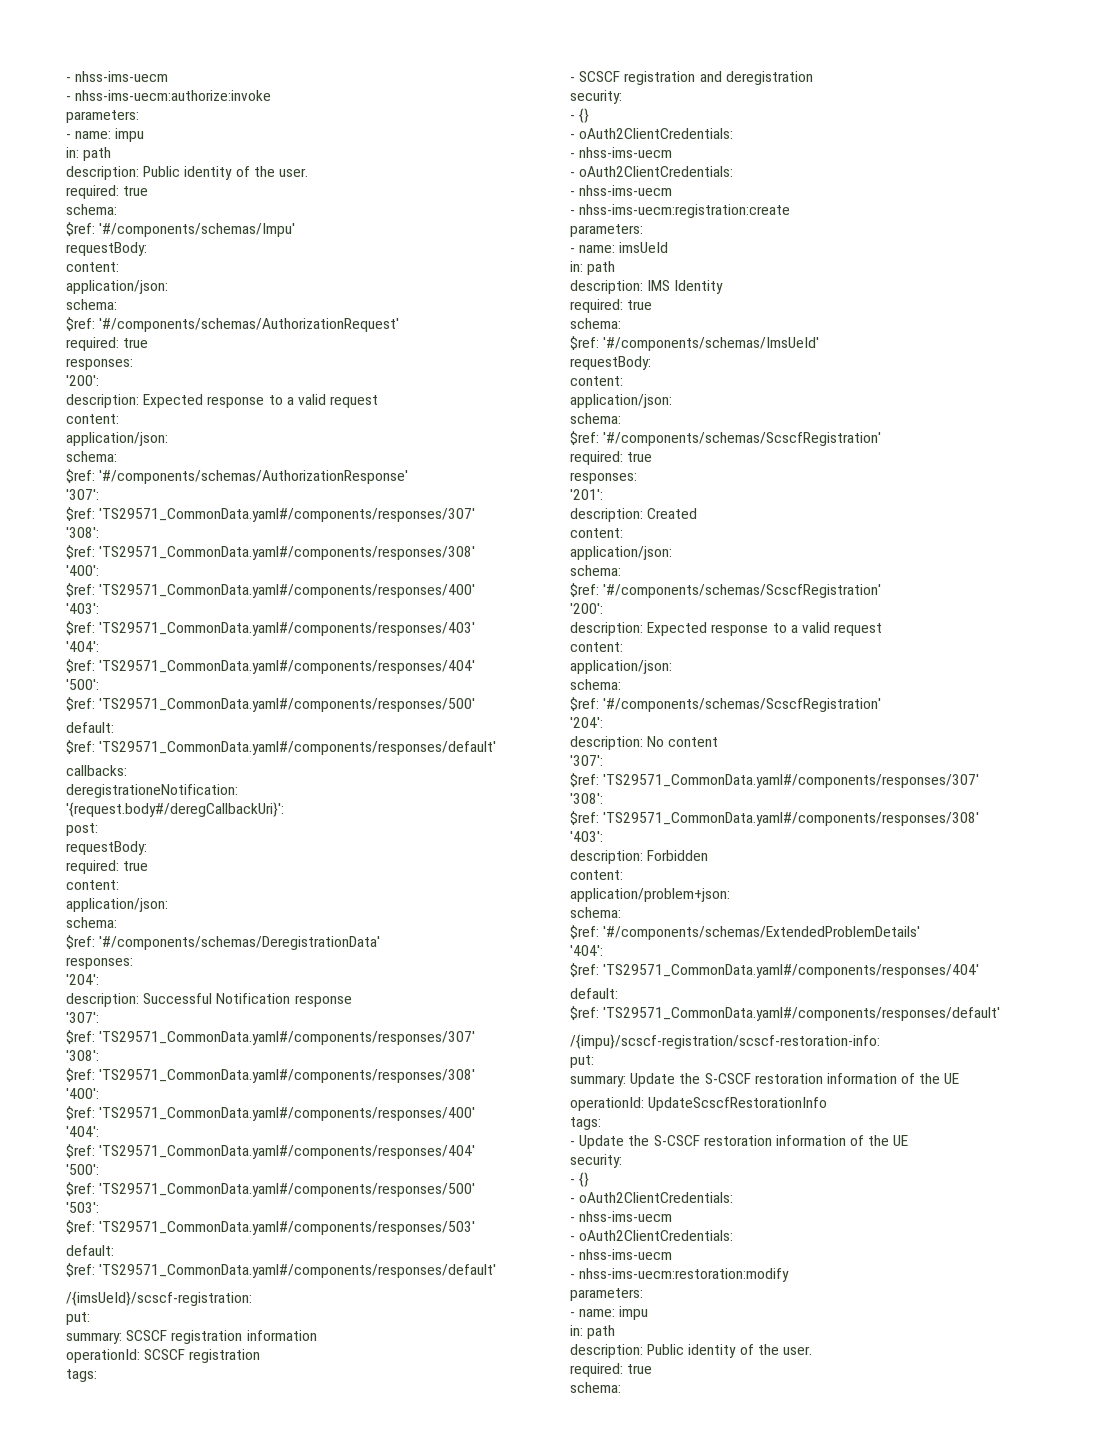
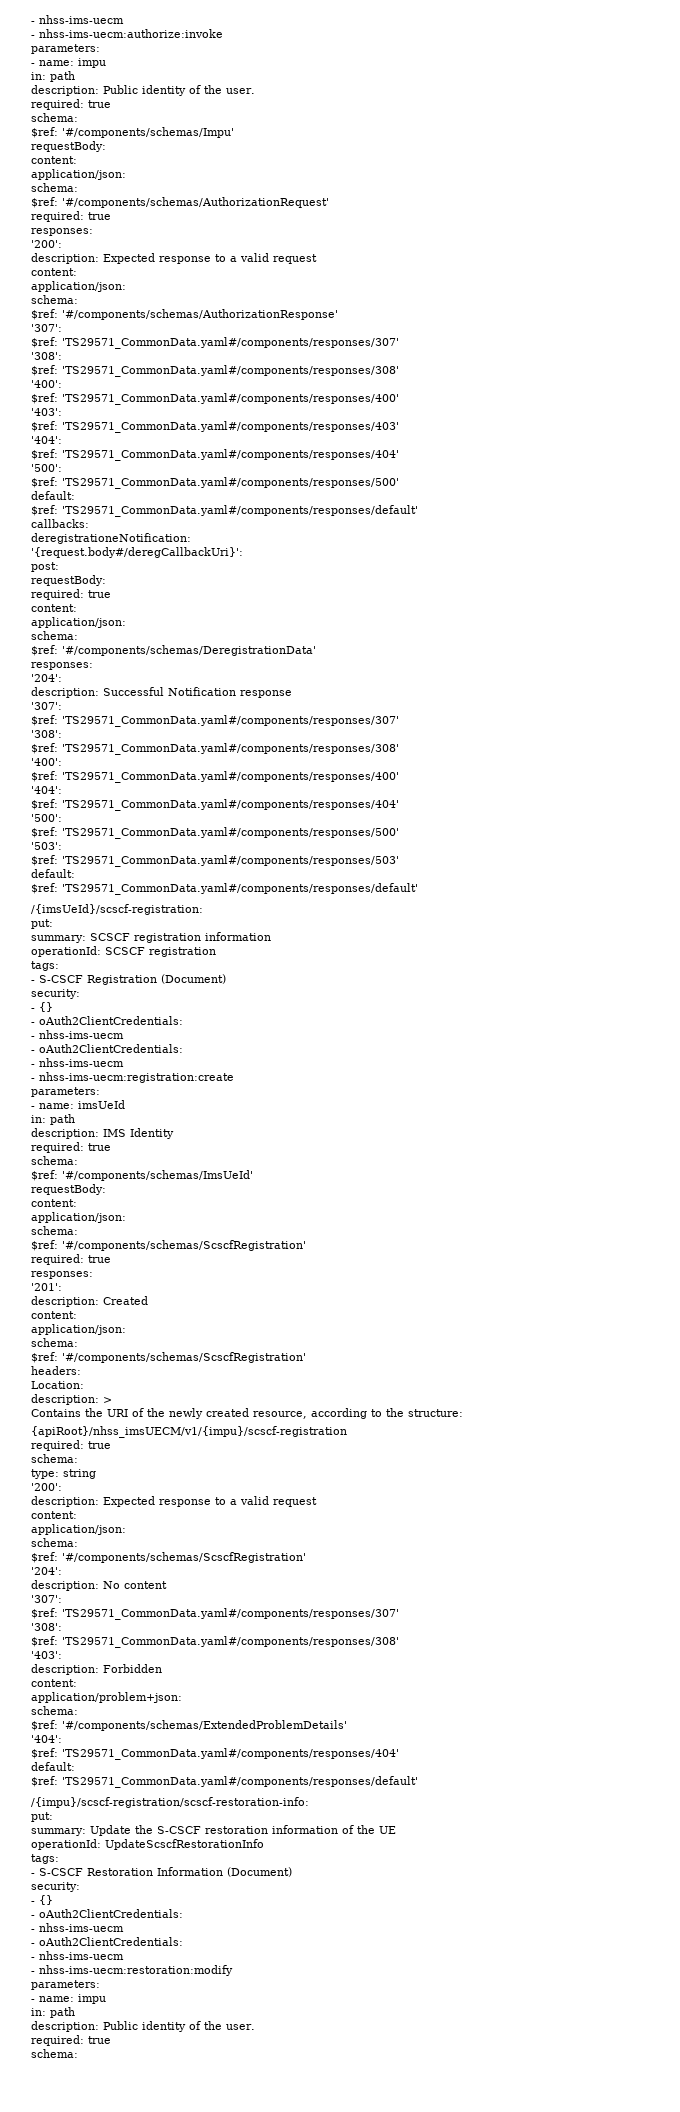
- - SCSCF registration and deregistration
+ - S-CSCF Registration (Document)
+ headers:
+ Location:
+ description: >
+ Contains the URI of the newly created resource, according to the structure:
+ {apiRoot}/nhss_imsUECM/v1/{impu}/scscf-registration
+ required: true
+ schema:
+ type: string
- - Update the S-CSCF restoration information of the UE
+ - S-CSCF Restoration Information (Document)

